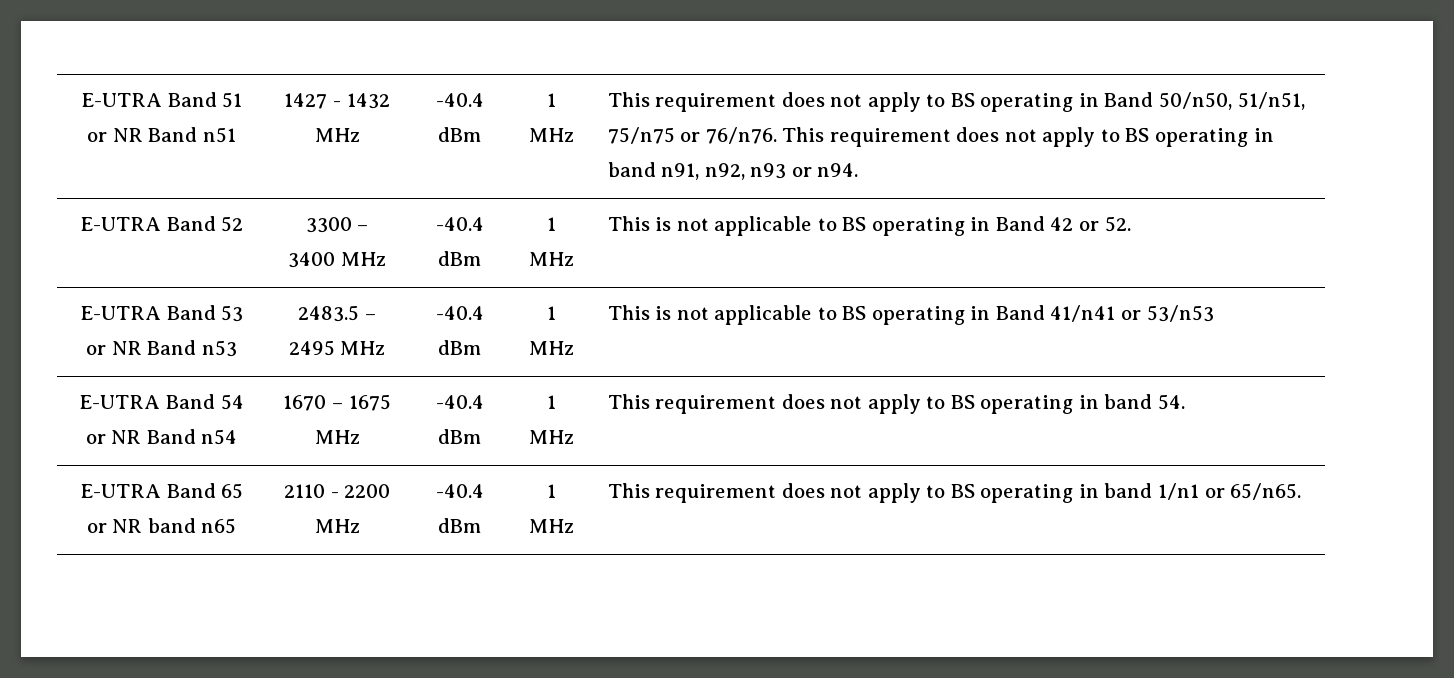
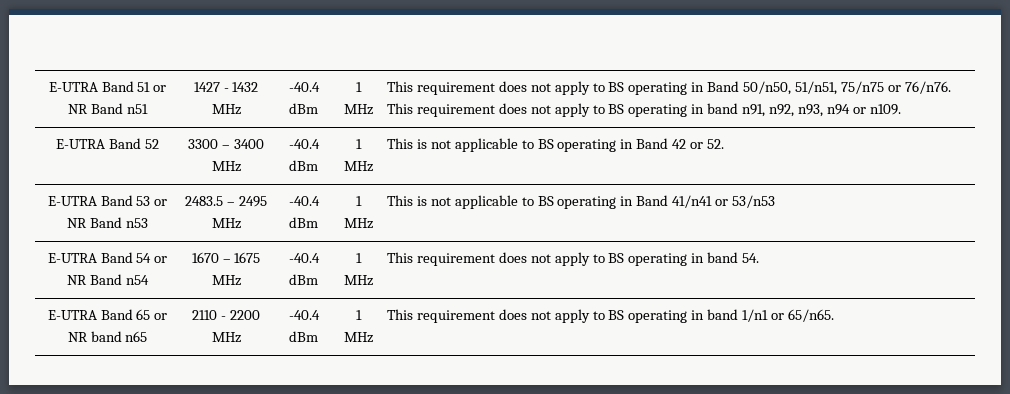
- This requirement does not apply to BS operating in band n91, n92, n93 or n94.
+ This requirement does not apply to BS operating in band n91, n92, n93, n94 or n109.

